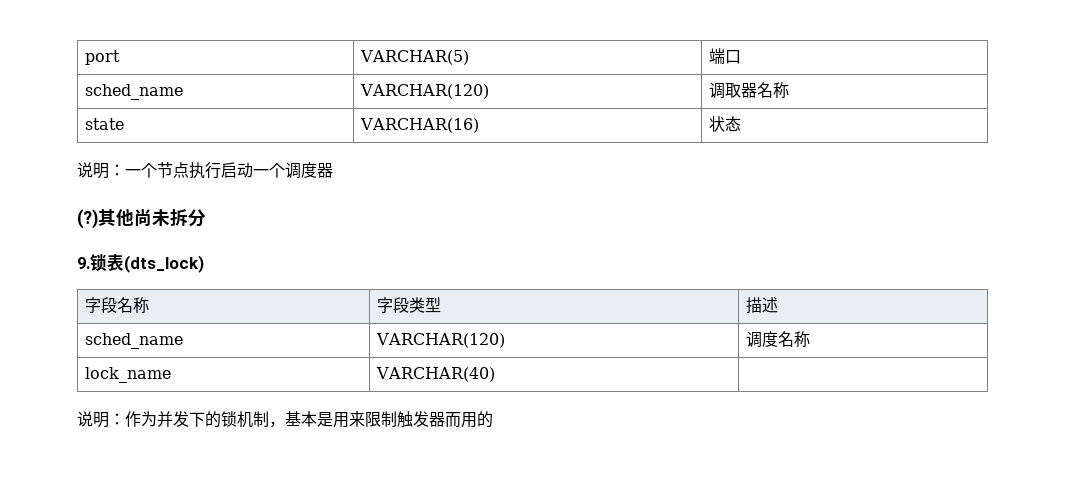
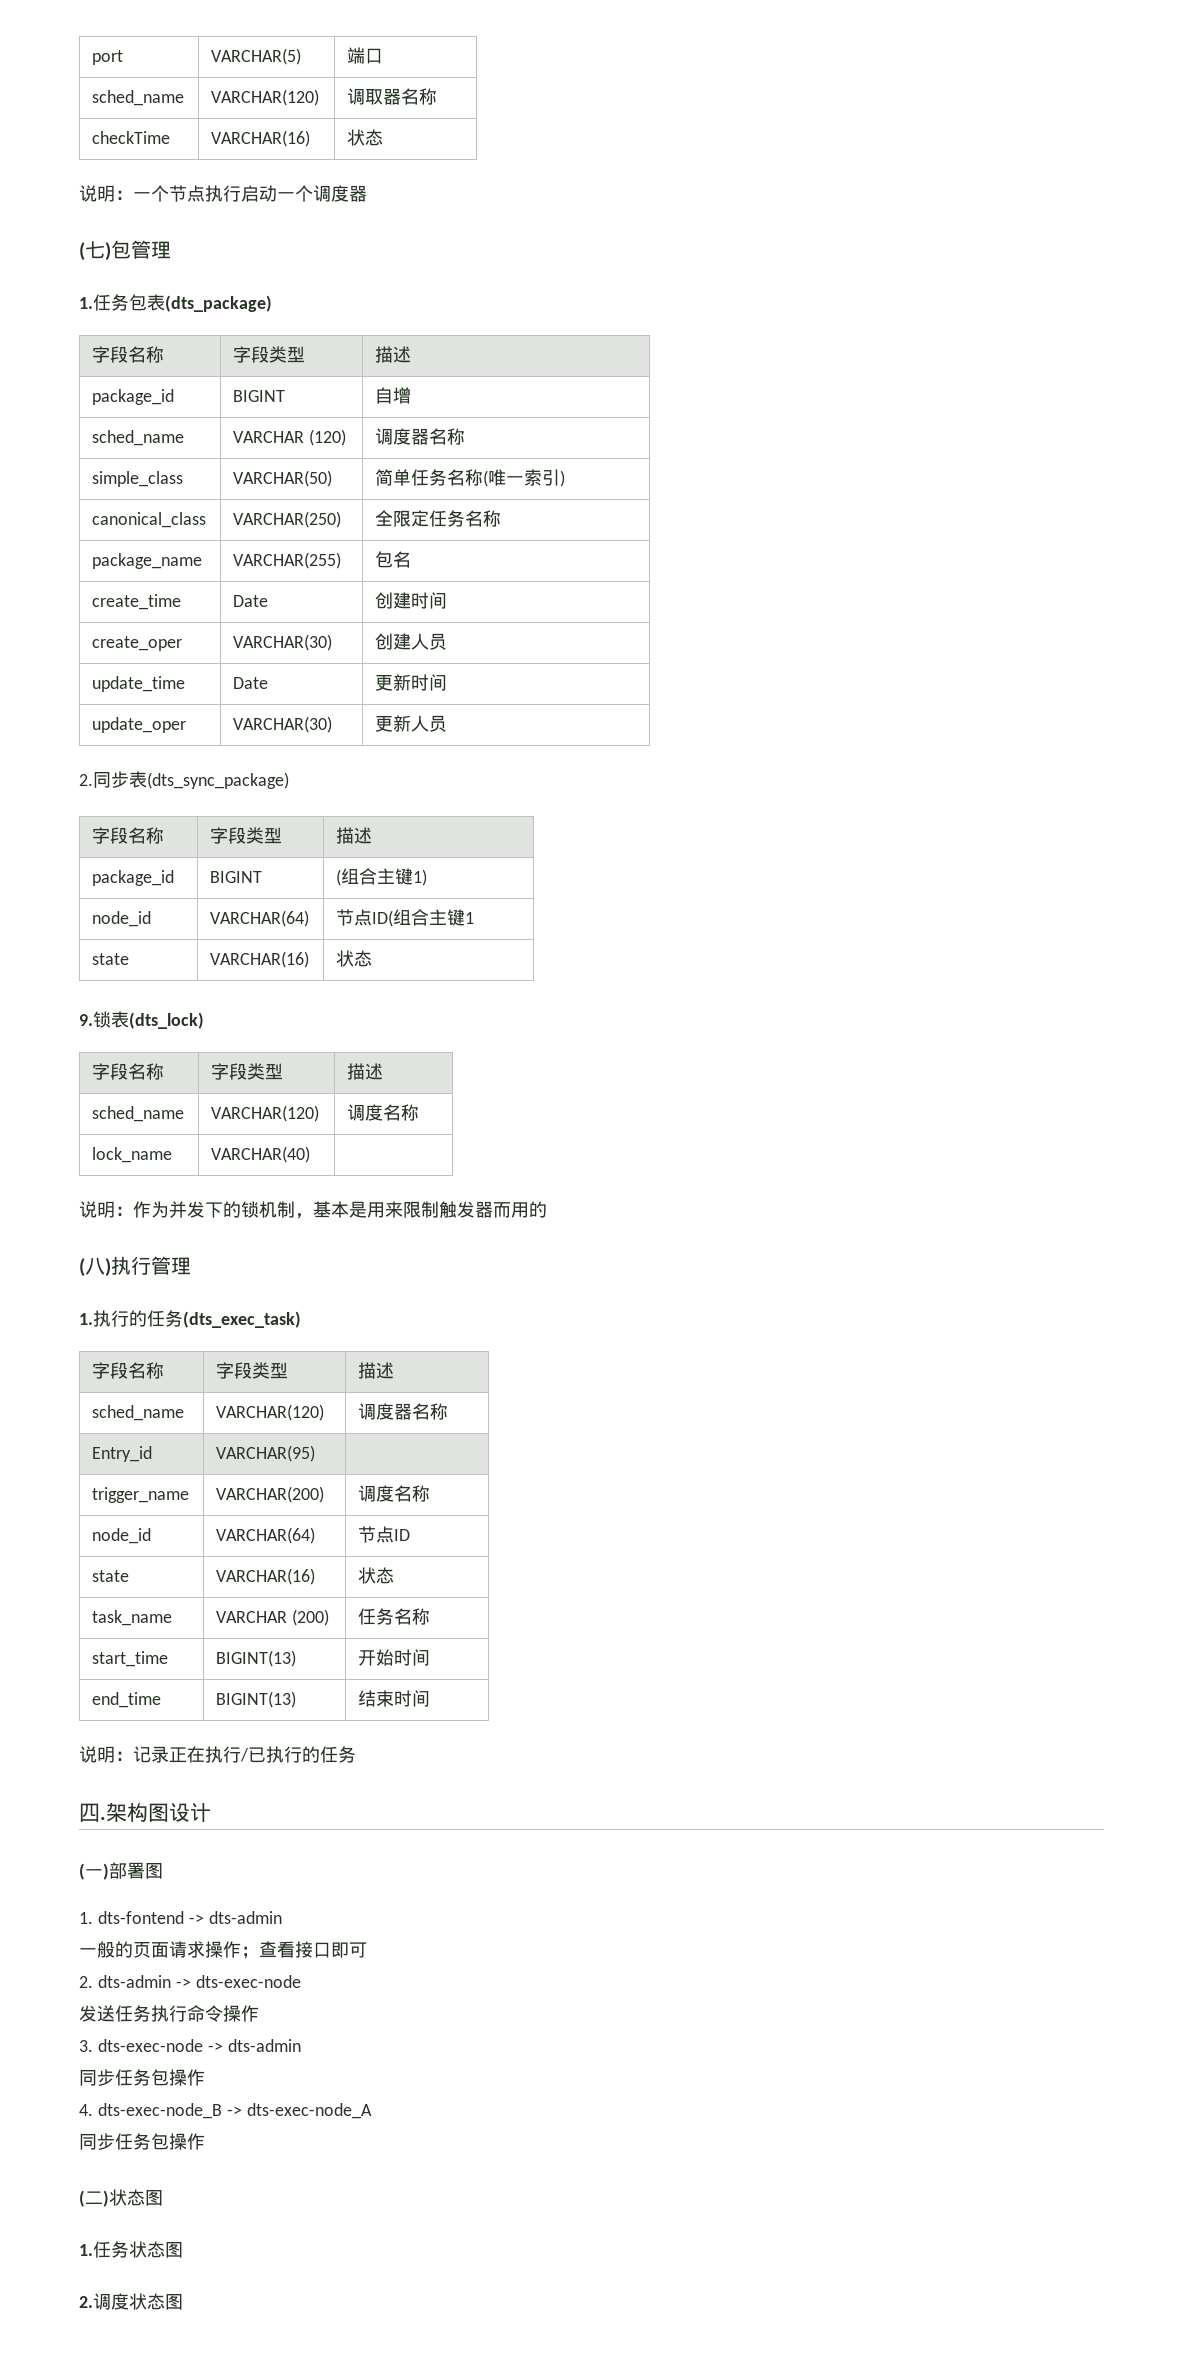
- state | VARCHAR(16) | 状态
+ checkTime | VARCHAR(16) | 状态
- (?)其他尚未拆分
+ (七)包管理
+ 1.任务包表(dts_package)
+ 字段名称 | 字段类型 | 描述
+ package_id | BIGINT | 自增
+ sched_name | VARCHAR (120) | 调度器名称
+ simple_class | VARCHAR(50) | 简单任务名称(唯一索引)
+ canonical_class | VARCHAR(250) | 全限定任务名称
+ package_name | VARCHAR(255) | 包名
+ create_time | Date | 创建时间
+ create_oper | VARCHAR(30) | 创建人员
+ update_time | Date | 更新时间
+ update_oper | VARCHAR(30) | 更新人员
+ 2.同步表(dts_sync_package)
+ 字段名称 | 字段类型 | 描述
+ package_id | BIGINT | (组合主键1)
+ node_id | VARCHAR(64) | 节点ID(组合主键1
+ state | VARCHAR(16) | 状态
+ (八)执行管理
+ 1.执行的任务(dts_exec_task)
+ 字段名称 | 字段类型 | 描述
+ sched_name | VARCHAR(120) | 调度器名称
+ Entry_id | VARCHAR(95) |
+ trigger_name | VARCHAR(200) | 调度名称
+ node_id | VARCHAR(64) | 节点ID
+ state | VARCHAR(16) | 状态
+ task_name | VARCHAR (200) | 任务名称
+ start_time | BIGINT(13) | 开始时间
+ end_time | BIGINT(13) | 结束时间
+ 说明：记录正在执行/已执行的任务
+ 四.架构图设计
+ (一)部署图
+ 1. dts-fontend -> dts-admin
+ 一般的页面请求操作；查看接口即可
+ 2. dts-admin -> dts-exec-node
+ 发送任务执行命令操作
+ 3. dts-exec-node -> dts-admin
+ 同步任务包操作
+ 4. dts-exec-node_B -> dts-exec-node_A
+ 同步任务包操作
+ (二)状态图
+ 1.任务状态图
+ 2.调度状态图

